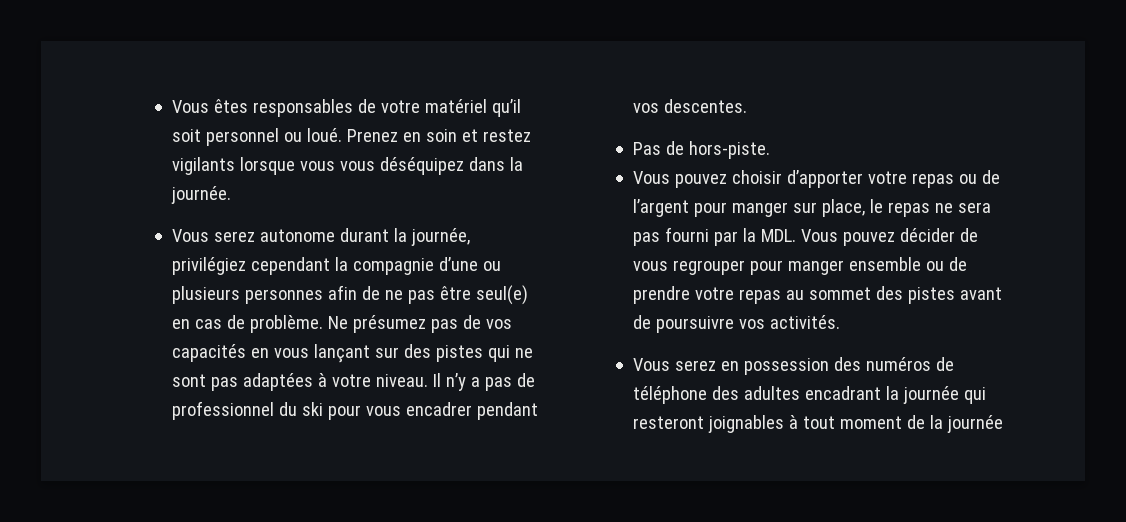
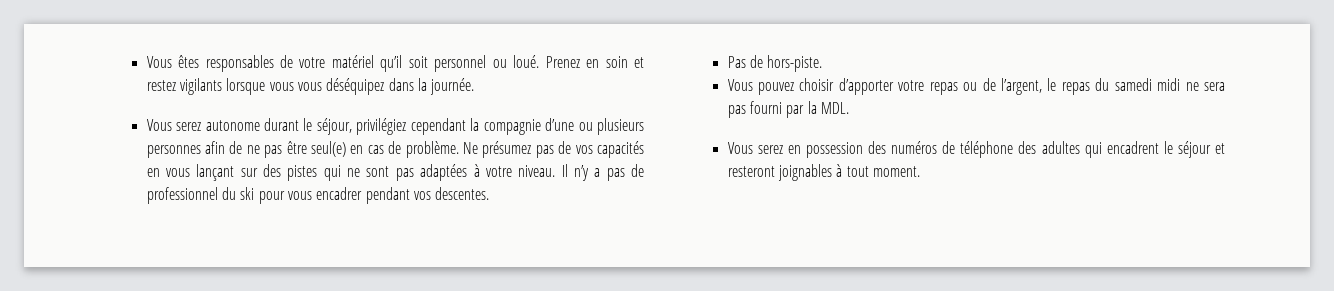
- Vous serez autonome durant la journée, privilégiez cependant la compagnie d’une ou plusieurs personnes afin de ne pas être seul(e) en cas de problème.
+ Vous serez autonome durant le séjour, privilégiez cependant la compagnie d’une ou plusieurs personnes afin de ne pas être seul(e) en cas de problème.
- Vous pouvez choisir d’apporter votre repas ou de l’argent pour manger sur place, le repas ne sera pas fourni par la MDL. Vous pouvez décider de vous regrouper pour manger ensemble ou de prendre votre repas au sommet des pistes avant de poursuivre vos activités.
+ Vous pouvez choisir d’apporter votre repas ou de l’argent, le repas du samedi midi ne sera pas fourni par la MDL.
- Vous serez en possession des numéros de téléphone des adultes encadrant la journée qui resteront joignables à tout moment de la journée
+ Vous serez en possession des numéros de téléphone des adultes qui encadrent le séjour et resteront joignables à tout moment.

